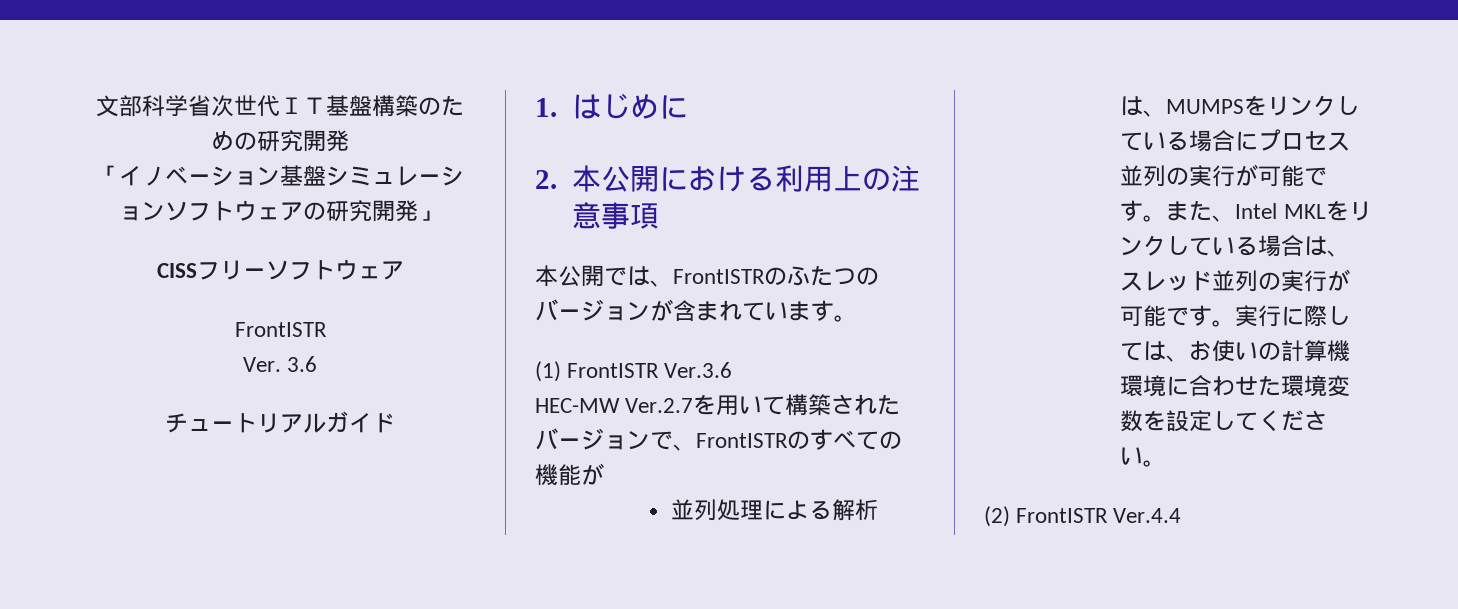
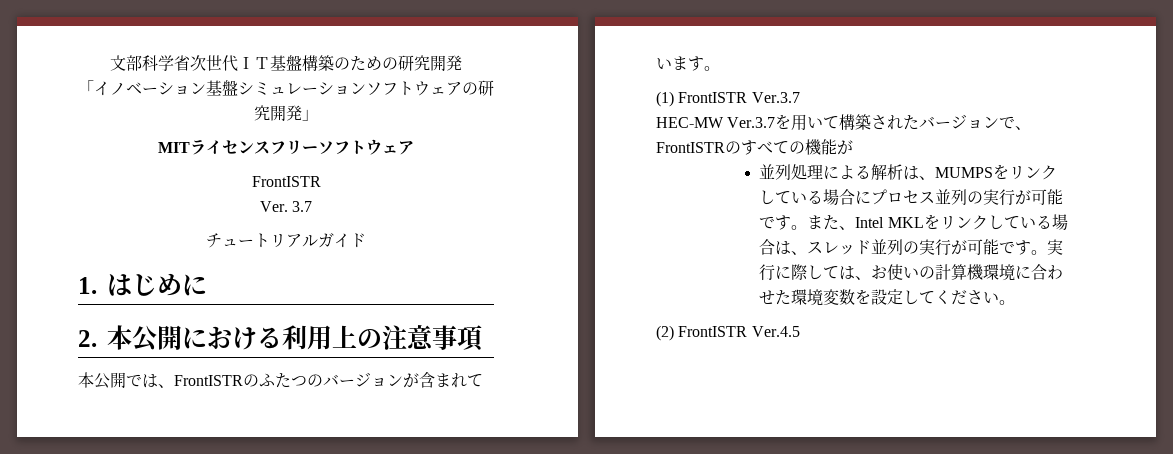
- CISSフリーソフトウェア
+ MITライセンスフリーソフトウェア
- Ver. 3.6
+ Ver. 3.7
- (1) FrontISTR Ver.3.6
+ (1) FrontISTR Ver.3.7
- HEC-MW Ver.2.7を用いて構築されたバージョンで、FrontISTRのすべての機能が
+ HEC-MW Ver.3.7を用いて構築されたバージョンで、FrontISTRのすべての機能が
- (2) FrontISTR Ver.4.4
+ (2) FrontISTR Ver.4.5

